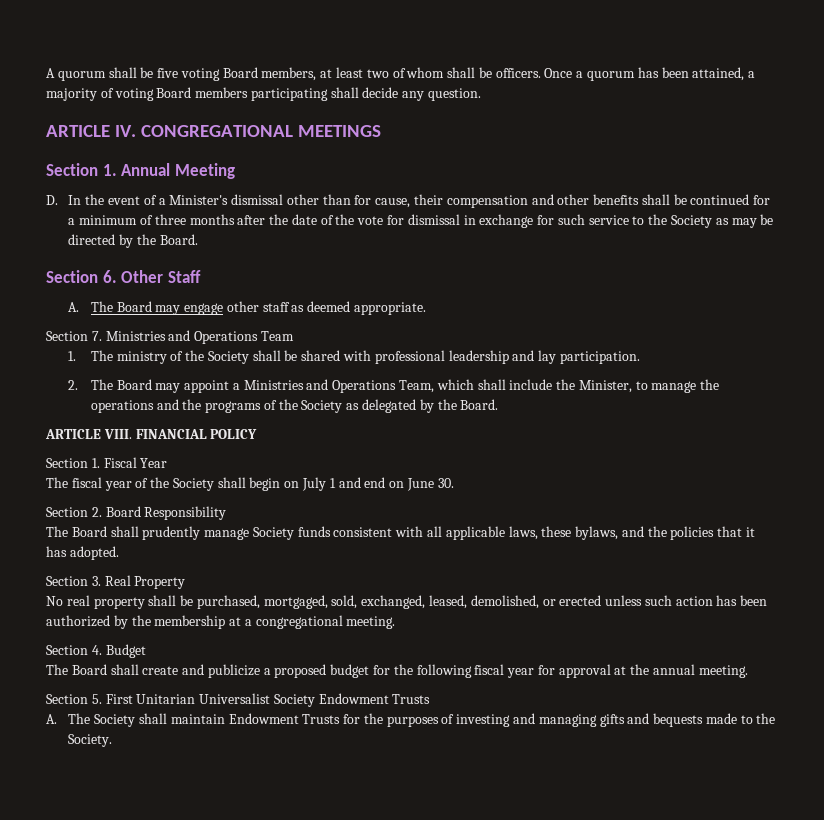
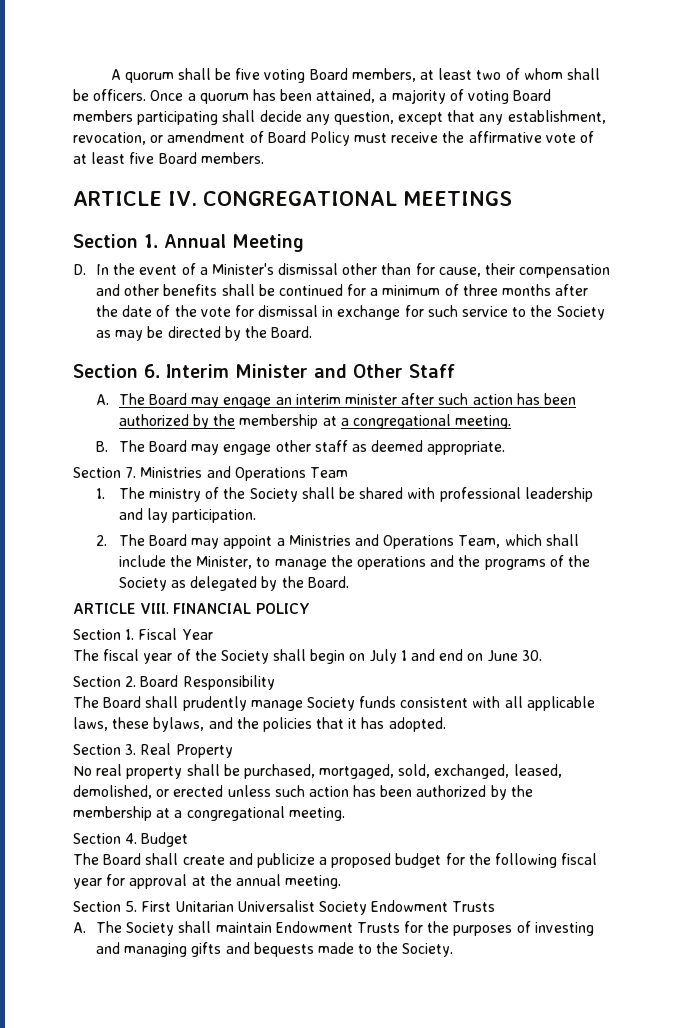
- Once a quorum has been attained, a majority of voting Board members participating shall decide any question.
+ Once a quorum has been attained, a majority of voting Board members participating shall decide any question, except that any establishment, revocation, or amendment of Board Policy must receive the affirmative vote of at least five Board members.
- Section 6. Other Staff
+ Section 6. Interim Minister and Other Staff
- A. The Board may engage other staff as deemed appropriate.
+ A. The Board may engage an interim minister after such action has been authorized by the membership at a congregational meeting.
+ B. The Board may engage other staff as deemed appropriate.

